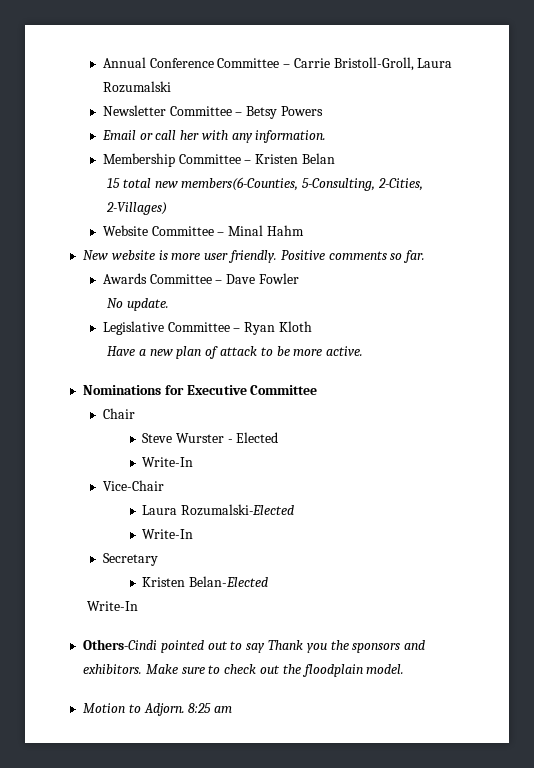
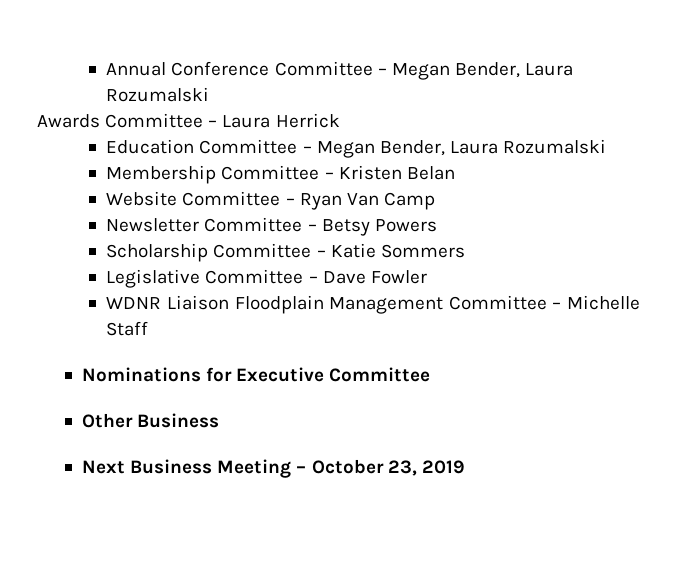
- Annual Conference Committee – Carrie Bristoll-Groll, Laura Rozumalski
+ Annual Conference Committee – Megan Bender, Laura Rozumalski
+ Awards Committee – Laura Herrick
+ Education Committee – Megan Bender, Laura Rozumalski
+ Membership Committee – Kristen Belan
+ Website Committee – Ryan Van Camp
- Email or call her with any information.
- Membership Committee – Kristen Belan
- 15 total new members(6-Counties, 5-Consulting, 2-Cities, 2-Villages)
- Website Committee – Minal Hahm
- New website is more user friendly. Positive comments so far.
- Awards Committee – Dave Fowler
- No update.
- Legislative Committee – Ryan Kloth
- Have a new plan of attack to be more active.
+ Scholarship Committee – Katie Sommers
+ Legislative Committee – Dave Fowler
+ WDNR Liaison Floodplain Management Committee – Michelle Staff
  Nominations for Executive Committee
- Chair
- Steve Wurster - Elected
- Write-In
- Vice-Chair
- Laura Rozumalski-Elected
- Write-In
- Secretary
- Kristen Belan-Elected
- Write-In
- Others-Cindi pointed out to say Thank you the sponsors and exhibitors. Make sure to check out the floodplain model.
- Motion to Adjorn. 8:25 am
+ Other Business
+ Next Business Meeting – October 23, 2019

